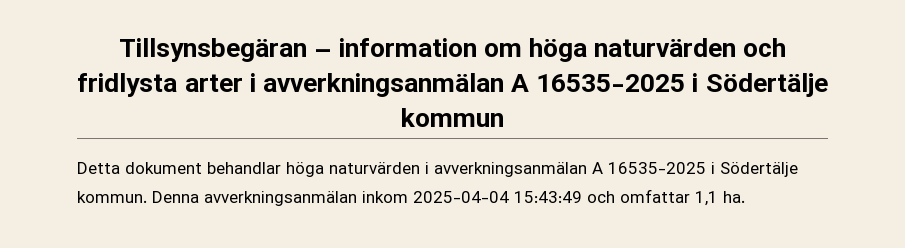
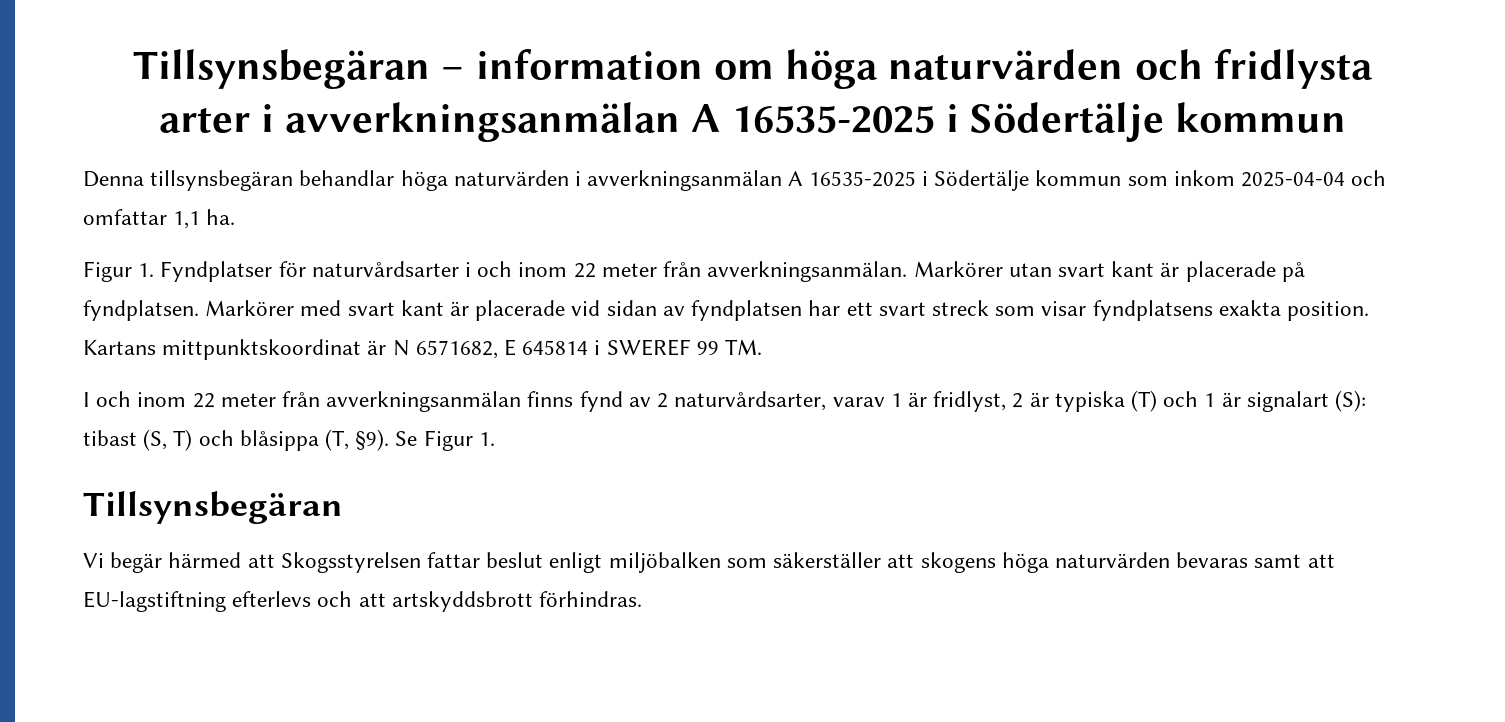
- Detta dokument behandlar höga naturvärden i avverkningsanmälan A 16535-2025 i Södertälje kommun. Denna avverkningsanmälan inkom 2025-04-04 15:43:49 och omfattar 1,1 ha.
+ Denna tillsynsbegäran behandlar höga naturvärden i avverkningsanmälan A 16535-2025 i Södertälje kommun som inkom 2025-04-04 och omfattar 1,1 ha.
+ Figur 1. Fyndplatser för naturvårdsarter i och inom 22 meter från avverkningsanmälan. Markörer utan svart kant är placerade på fyndplatsen. Markörer med svart kant är placerade vid sidan av fyndplatsen har ett svart streck som visar fyndplatsens exakta position. Kartans mittpunktskoordinat är N 6571682, E 645814 i SWEREF 99 TM.
+ I och inom 22 meter från avverkningsanmälan finns fynd av 2 naturvårdsarter, varav 1 är fridlyst, 2 är typiska (T) och 1 är signalart (S): tibast (S, T) och blåsippa (T, §9). Se Figur 1.
+ Tillsynsbegäran
+ Vi begär härmed att Skogsstyrelsen fattar beslut enligt miljöbalken som säkerställer att skogens höga naturvärden bevaras samt att EU-lagstiftning efterlevs och att artskyddsbrott förhindras.

